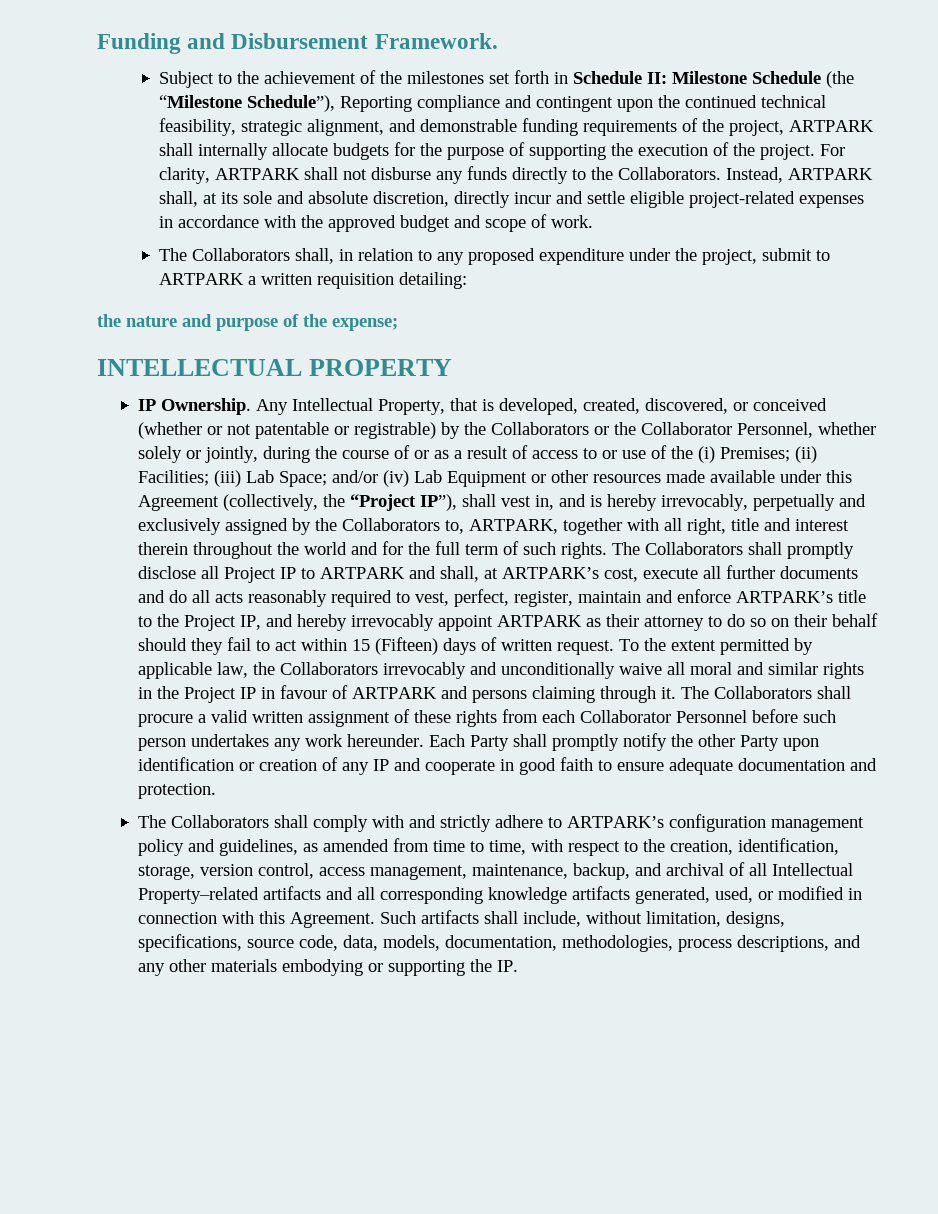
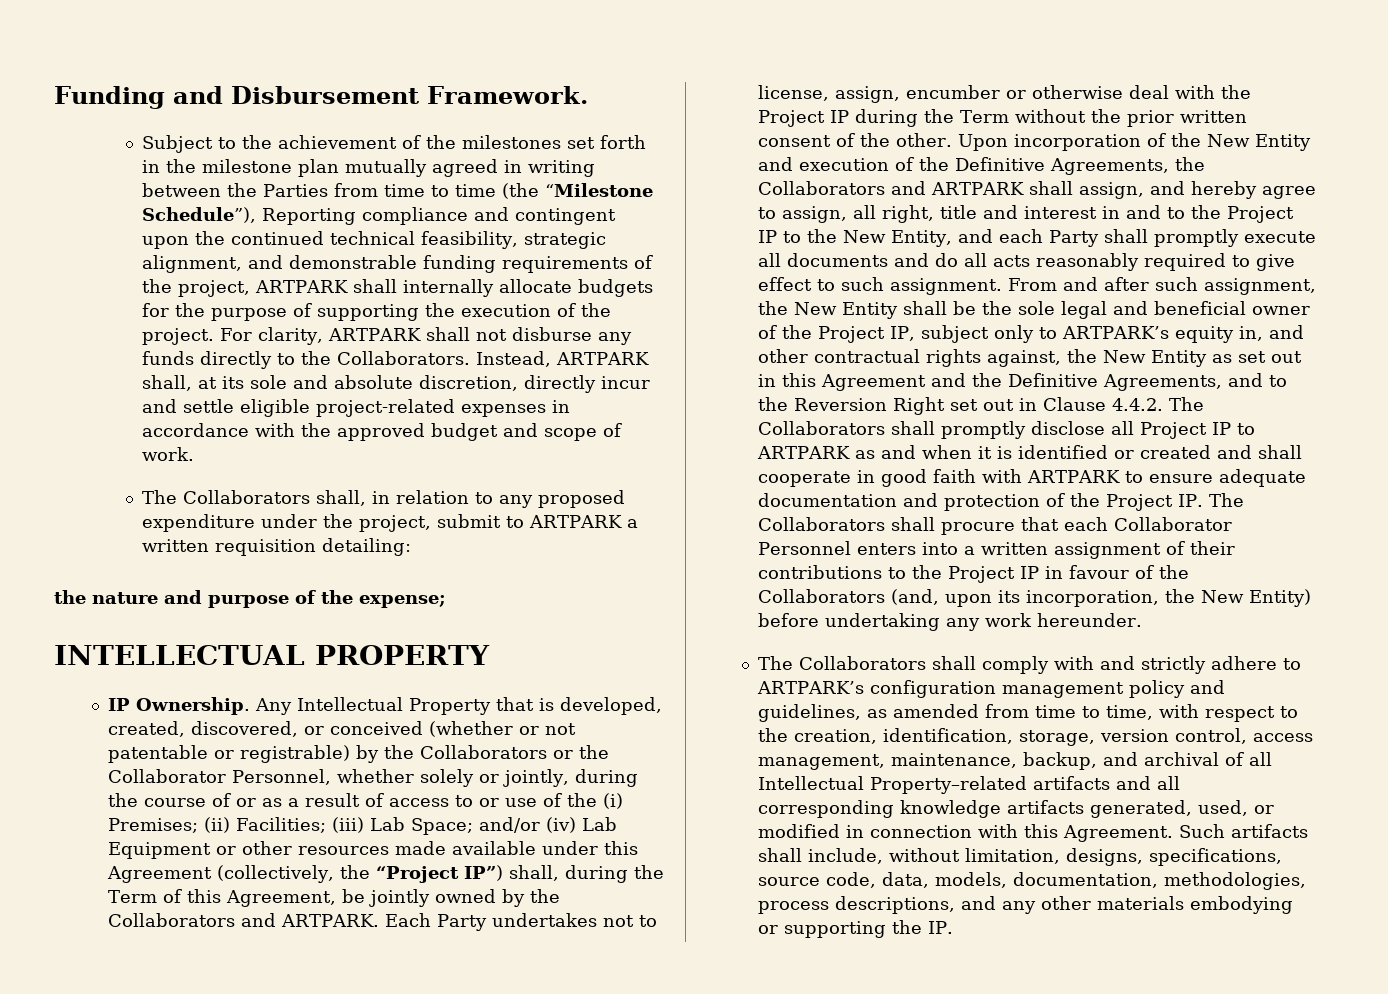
- Subject to the achievement of the milestones set forth in Schedule II: Milestone Schedule (the “Milestone Schedule”), Reporting compliance and contingent upon the continued technical feasibility, strategic alignment, and demonstrable funding requirements of the project, ARTPARK shall internally allocate budgets for the purpose of supporting the execution of the project.
+ Subject to the achievement of the milestones set forth in the milestone plan mutually agreed in writing between the Parties from time to time (the “Milestone Schedule”), Reporting compliance and contingent upon the continued technical feasibility, strategic alignment, and demonstrable funding requirements of the project, ARTPARK shall internally allocate budgets for the purpose of supporting the execution of the project.
- Any Intellectual Property, that is developed, created, discovered, or conceived (whether or not patentable or registrable) by the Collaborators or the Collaborator Personnel, whether solely or jointly, during the course of or as a result of access to or use of the (i) Premises;
+ Any Intellectual Property that is developed, created, discovered, or conceived (whether or not patentable or registrable) by the Collaborators or the Collaborator Personnel, whether solely or jointly, during the course of or as a result of access to or use of the (i) Premises;
- and/or (iv) Lab Equipment or other resources made available under this Agreement (collectively, the “Project IP”), shall vest in, and is hereby irrevocably, perpetually and exclusively assigned by the Collaborators to, ARTPARK, together with all right, title and interest therein throughout the world and for the full term of such rights. The Collaborators shall promptly disclose all Project IP to ARTPARK and shall, at ARTPARK’s cost, execute all further documents and do all acts reasonably required to vest, perfect, register, maintain and enforce ARTPARK’s title to the Project IP, and hereby irrevocably appoint ARTPARK as their attorney to do so on their behalf should they fail to act within 15 (Fifteen) days of written request. To the extent permitted by applicable law, the Collaborators irrevocably and unconditionally waive all moral and similar rights in the Project IP in favour of ARTPARK and persons claiming through it. The Collaborators shall procure a valid written assignment of these rights from each Collaborator Personnel before such person undertakes any work hereunder. Each Party shall promptly notify the other Party upon identification or creation of any IP and cooperate in good faith to ensure adequate documentation and protection.
+ and/or (iv) Lab Equipment or other resources made available under this Agreement (collectively, the “Project IP”) shall, during the Term of this Agreement, be jointly owned by the Collaborators and ARTPARK. Each Party undertakes not to license, assign, encumber or otherwise deal with the Project IP during the Term without the prior written consent of the other. Upon incorporation of the New Entity and execution of the Definitive Agreements, the Collaborators and ARTPARK shall assign, and hereby agree to assign, all right, title and interest in and to the Project IP to the New Entity, and each Party shall promptly execute all documents and do all acts reasonably required to give effect to such assignment. From and after such assignment, the New Entity shall be the sole legal and beneficial owner of the Project IP, subject only to ARTPARK’s equity in, and other contractual rights against, the New Entity as set out in this Agreement and the Definitive Agreements, and to the Reversion Right set out in Clause 4.4.2. The Collaborators shall promptly disclose all Project IP to ARTPARK as and when it is identified or created and shall cooperate in good faith with ARTPARK to ensure adequate documentation and protection of the Project IP. The Collaborators shall procure that each Collaborator Personnel enters into a written assignment of their contributions to the Project IP in favour of the Collaborators (and, upon its incorporation, the New Entity) before undertaking any work hereunder.

